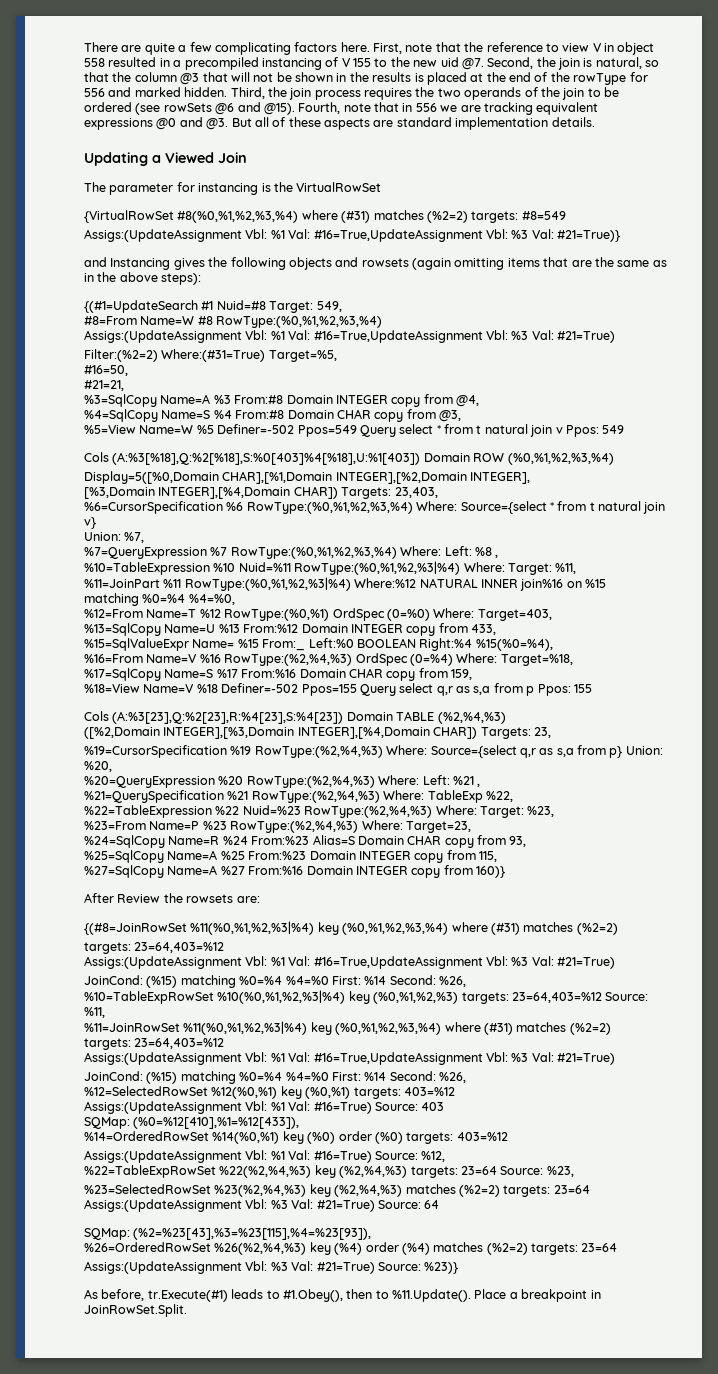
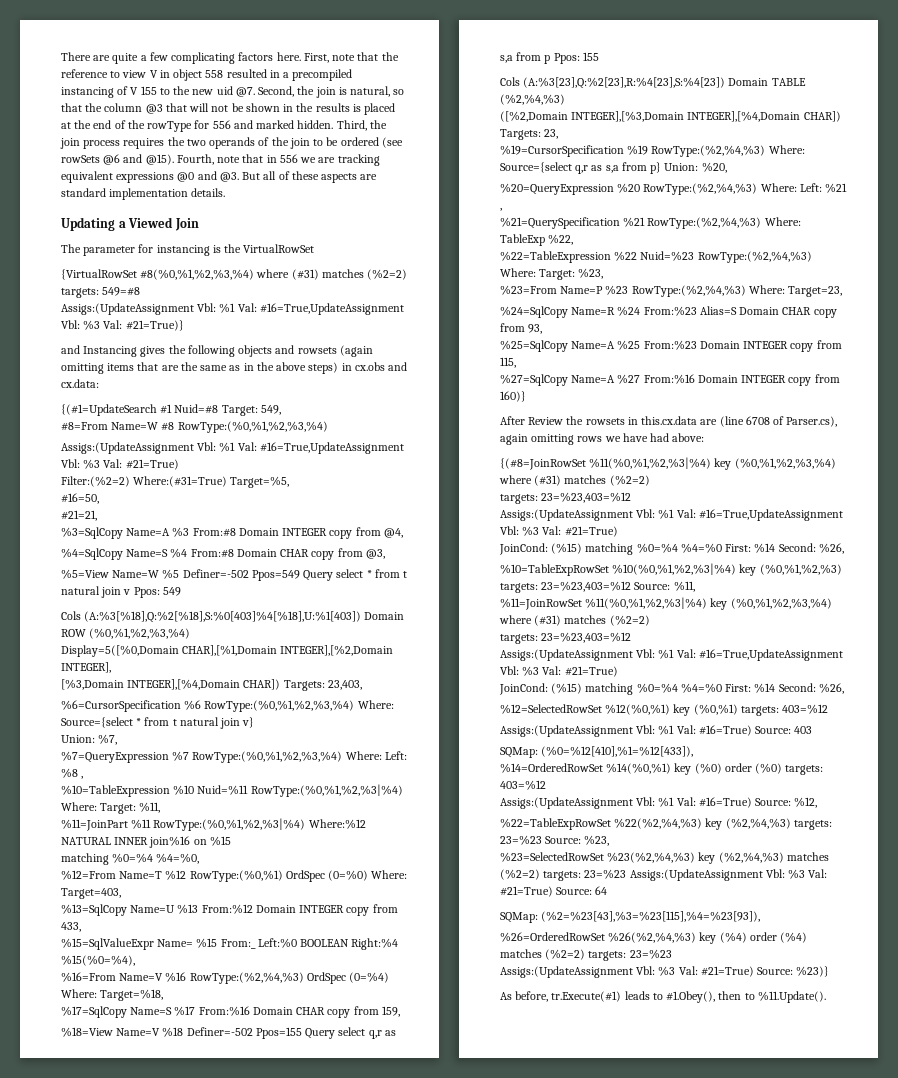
- {VirtualRowSet #8(%0,%1,%2,%3,%4) where (#31) matches (%2=2) targets: #8=549
+ {VirtualRowSet #8(%0,%1,%2,%3,%4) where (#31) matches (%2=2) targets: 549=#8
- and Instancing gives the following objects and rowsets (again omitting items that are the same as in the above steps):
+ and Instancing gives the following objects and rowsets (again omitting items that are the same as in the above steps) in cx.obs and cx.data:
- After Review the rowsets are:
+ After Review the rowsets in this.cx.data are (line 6708 of Parser.cs), again omitting rows we have had above:
  {(#8=JoinRowSet %11(%0,%1,%2,%3|%4) key (%0,%1,%2,%3,%4) where (#31) matches (%2=2)
- targets: 23=64,403=%12
+ targets: 23=%23,403=%12
- %10=TableExpRowSet %10(%0,%1,%2,%3|%4) key (%0,%1,%2,%3) targets: 23=64,403=%12 Source: %11,
+ %10=TableExpRowSet %10(%0,%1,%2,%3|%4) key (%0,%1,%2,%3) targets: 23=%23,403=%12 Source: %11,
  %11=JoinRowSet %11(%0,%1,%2,%3|%4) key (%0,%1,%2,%3,%4) where (#31) matches (%2=2)
- targets: 23=64,403=%12
+ targets: 23=%23,403=%12
- %22=TableExpRowSet %22(%2,%4,%3) key (%2,%4,%3) targets: 23=64 Source: %23,
+ %22=TableExpRowSet %22(%2,%4,%3) key (%2,%4,%3) targets: 23=%23 Source: %23,
- %23=SelectedRowSet %23(%2,%4,%3) key (%2,%4,%3) matches (%2=2) targets: 23=64 Assigs:(UpdateAssignment Vbl: %3 Val: #21=True) Source: 64
+ %23=SelectedRowSet %23(%2,%4,%3) key (%2,%4,%3) matches (%2=2) targets: 23=%23 Assigs:(UpdateAssignment Vbl: %3 Val: #21=True) Source: 64
- %26=OrderedRowSet %26(%2,%4,%3) key (%4) order (%4) matches (%2=2) targets: 23=64
+ %26=OrderedRowSet %26(%2,%4,%3) key (%4) order (%4) matches (%2=2) targets: 23=%23
- As before, tr.Execute(#1) leads to #1.Obey(), then to %11.Update(). Place a breakpoint in JoinRowSet.Split.
+ As before, tr.Execute(#1) leads to #1.Obey(), then to %11.Update().

